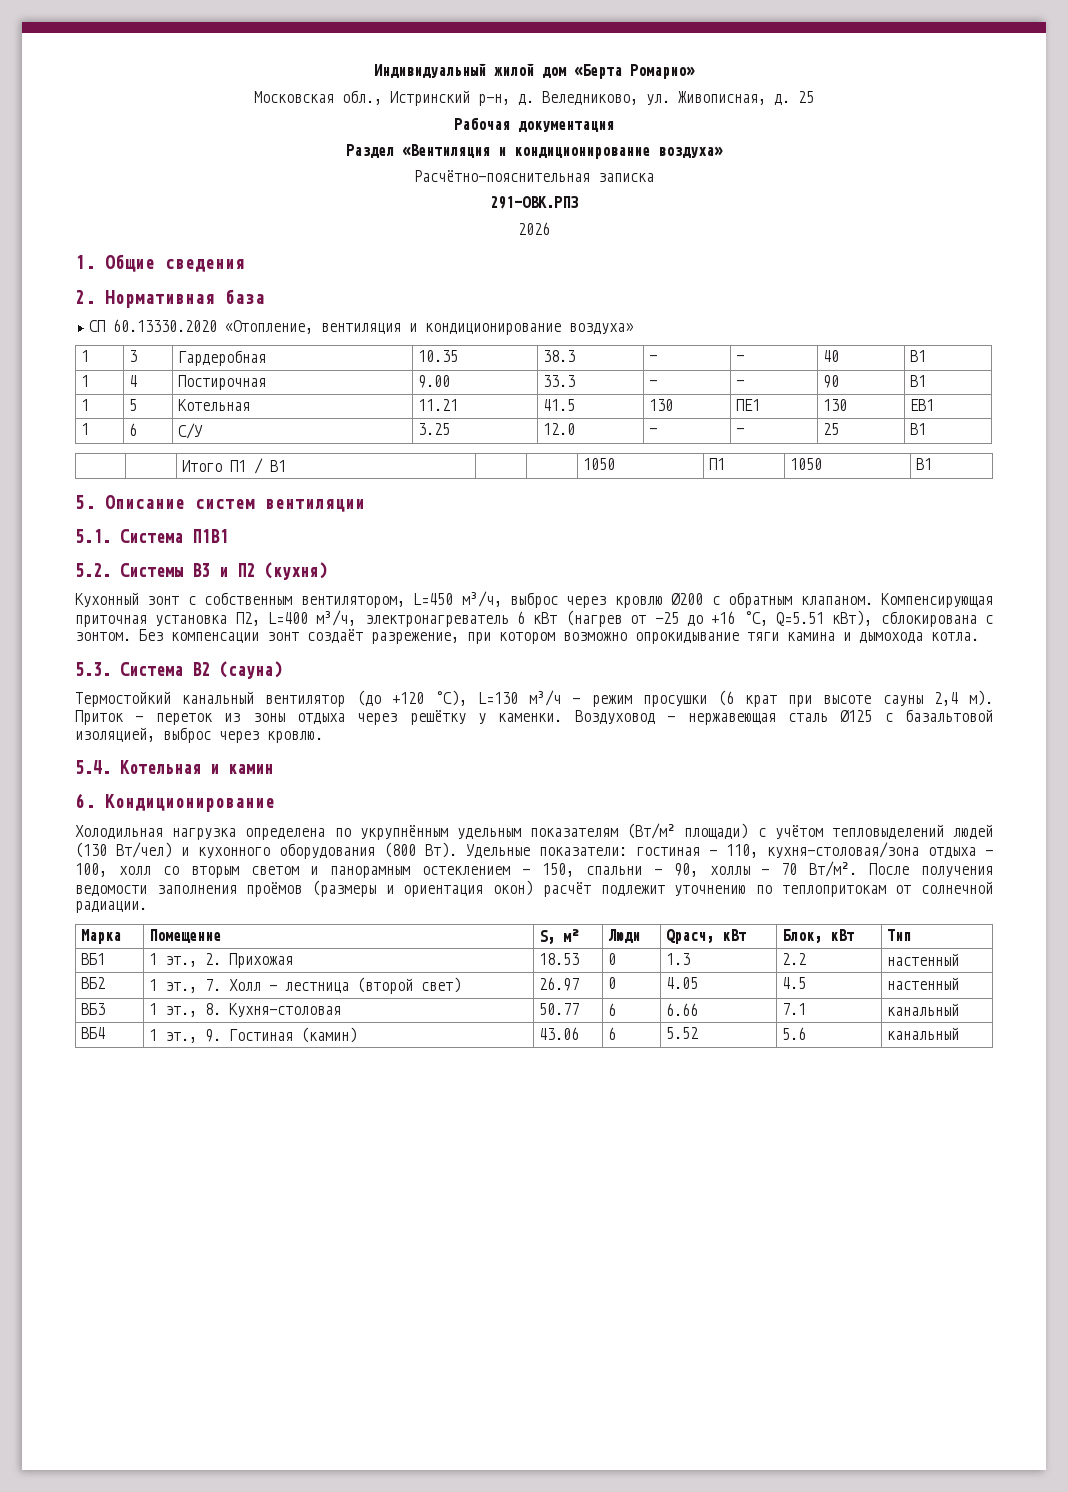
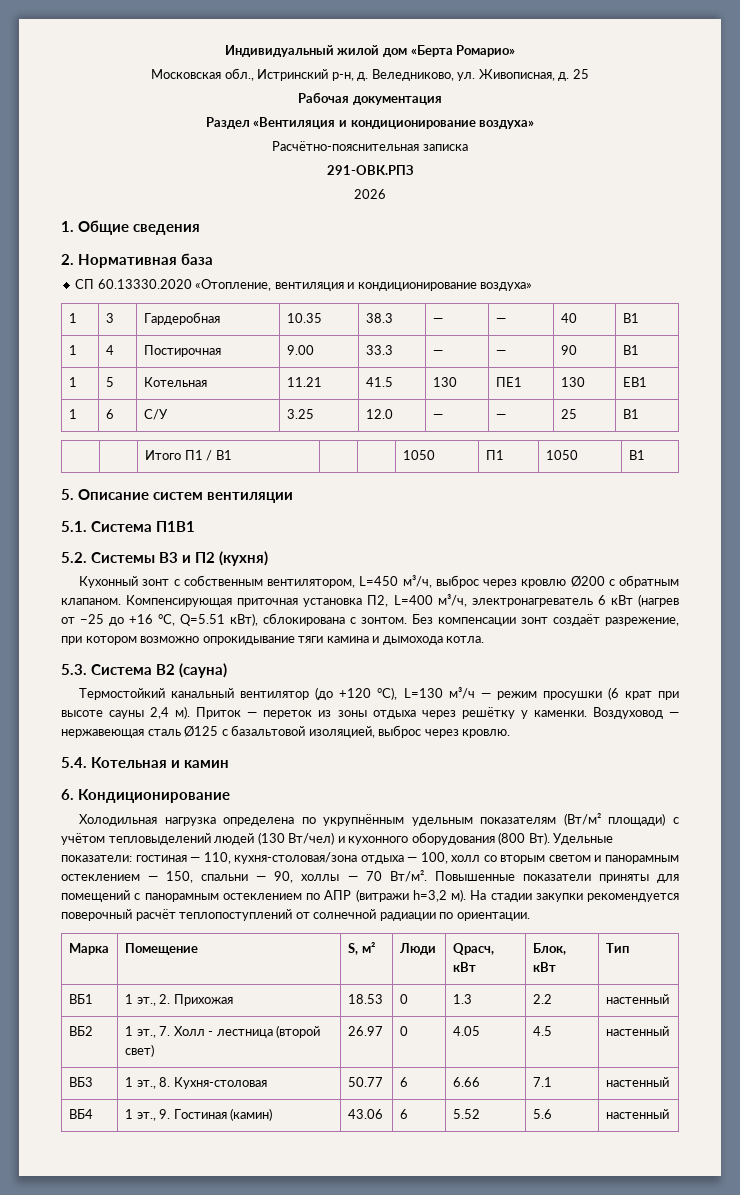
- После получения ведомости заполнения проёмов (размеры и ориентация окон) расчёт подлежит уточнению по теплопритокам от солнечной радиации.
+ Повышенные показатели приняты для помещений с панорамным остеклением по АПР (витражи h=3,2 м). На стадии закупки рекомендуется поверочный расчёт теплопоступлений от солнечной радиации по ориентации.
- ВБ3 | 1 эт., 8. Кухня-столовая | 50.77 | 6 | 6.66 | 7.1 | канальный
+ ВБ3 | 1 эт., 8. Кухня-столовая | 50.77 | 6 | 6.66 | 7.1 | настенный
- ВБ4 | 1 эт., 9. Гостиная (камин) | 43.06 | 6 | 5.52 | 5.6 | канальный
+ ВБ4 | 1 эт., 9. Гостиная (камин) | 43.06 | 6 | 5.52 | 5.6 | настенный

